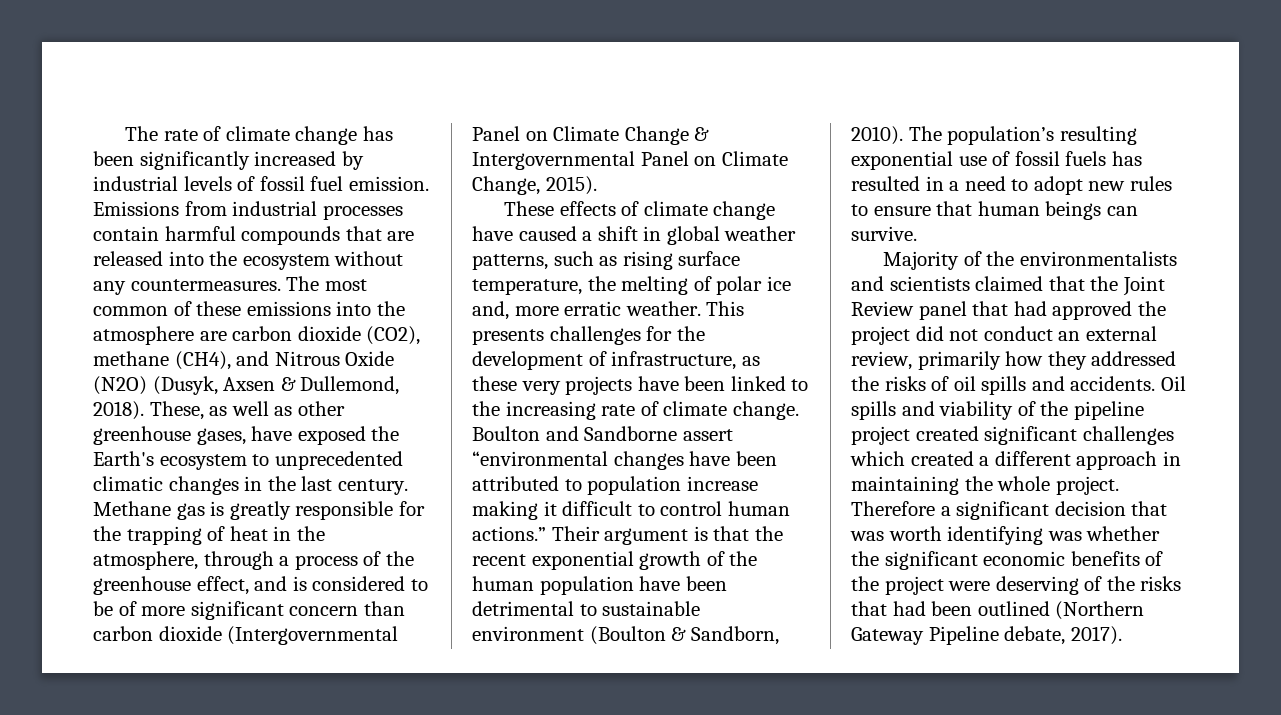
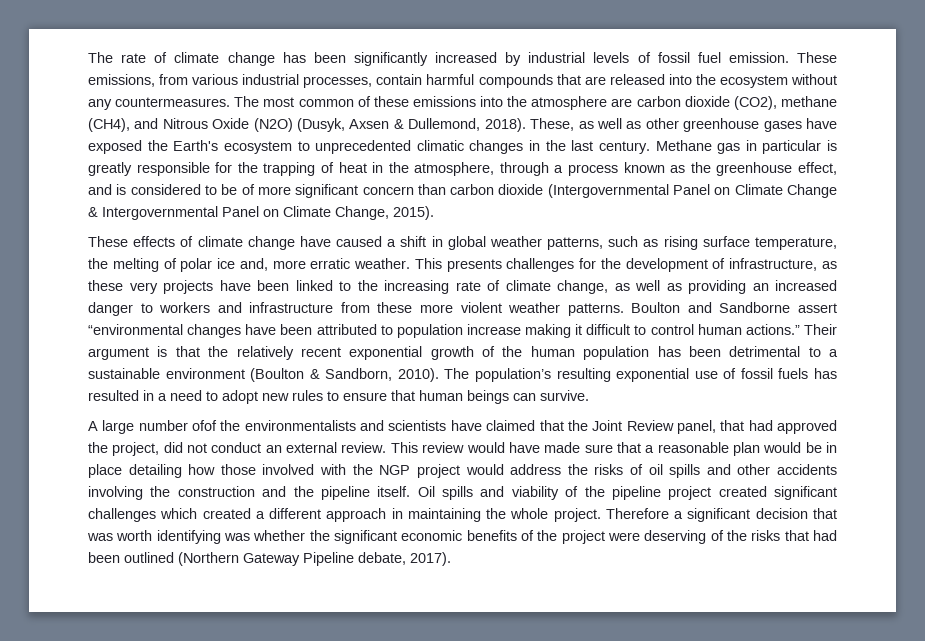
- Emissions from industrial processes contain harmful compounds that are released into the ecosystem without any countermeasures.
+ These emissions, from various industrial processes, contain harmful compounds that are released into the ecosystem without any countermeasures.
- These, as well as other greenhouse gases, have exposed the Earth's ecosystem to unprecedented climatic changes in the last century.
+ These, as well as other greenhouse gases have exposed the Earth's ecosystem to unprecedented climatic changes in the last century.
- Methane gas is greatly responsible for the trapping of heat in the atmosphere, through a process of the greenhouse effect, and is considered to be of more significant concern than carbon dioxide (Intergovernmental Panel on Climate Change & Intergovernmental Panel on Climate Change, 2015).
+ Methane gas in particular is greatly responsible for the trapping of heat in the atmosphere, through a process known as the greenhouse effect, and is considered to be of more significant concern than carbon dioxide (Intergovernmental Panel on Climate Change & Intergovernmental Panel on Climate Change, 2015).
- This presents challenges for the development of infrastructure, as these very projects have been linked to the increasing rate of climate change.
+ This presents challenges for the development of infrastructure, as these very projects have been linked to the increasing rate of climate change, as well as providing an increased danger to workers and infrastructure from these more violent weather patterns.
- Their argument is that the recent exponential growth of the human population have been detrimental to sustainable environment (Boulton & Sandborn, 2010).
+ Their argument is that the relatively recent exponential growth of the human population has been detrimental to a sustainable environment (Boulton & Sandborn, 2010).
- Majority of the environmentalists and scientists claimed that the Joint Review panel that had approved the project did not conduct an external review, primarily how they addressed the risks of oil spills and accidents.
+ A large number ofof the environmentalists and scientists have claimed that the Joint Review panel, that had approved the project, did not conduct an external review. This review would have made sure that a reasonable plan would be in place detailing how those involved with the NGP project would address the risks of oil spills and other accidents involving the construction and the pipeline itself.

